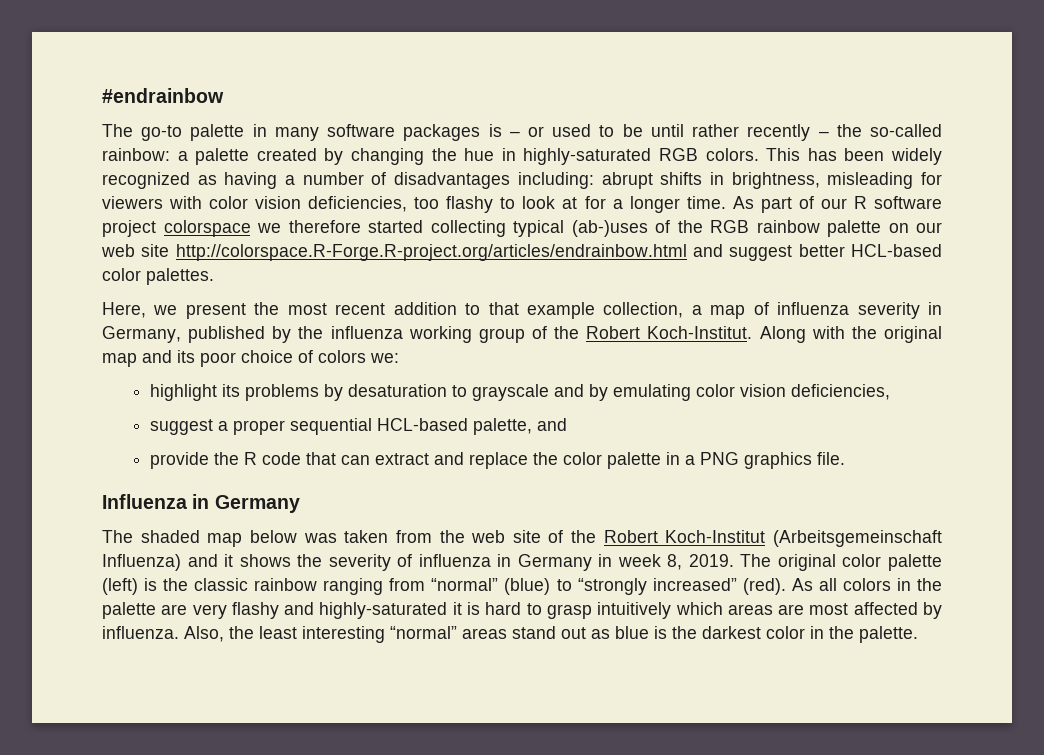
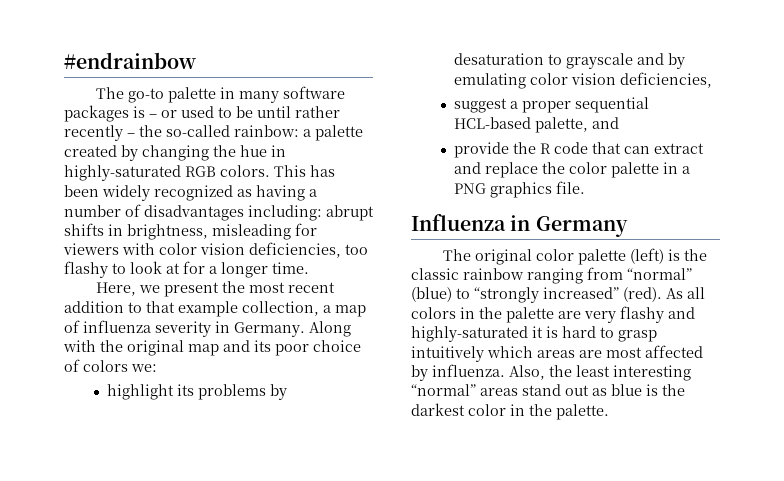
- As part of our R software project colorspace we therefore started collecting typical (ab-)uses of the RGB rainbow palette on our web site http://colorspace.R-Forge.R-project.org/articles/endrainbow.html and suggest better HCL-based color palettes.
- Here, we present the most recent addition to that example collection, a map of influenza severity in Germany, published by the influenza working group of the Robert Koch-Institut.
+ Here, we present the most recent addition to that example collection, a map of influenza severity in Germany.
- The shaded map below was taken from the web site of the Robert Koch-Institut (Arbeitsgemeinschaft Influenza) and it shows the severity of influenza in Germany in week 8, 2019. The original color palette (left) is the classic rainbow ranging from “normal” (blue) to “strongly increased” (red).
+ The original color palette (left) is the classic rainbow ranging from “normal” (blue) to “strongly increased” (red).

